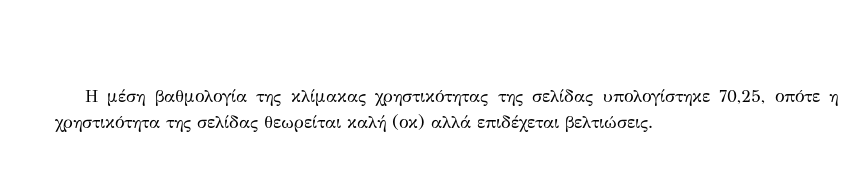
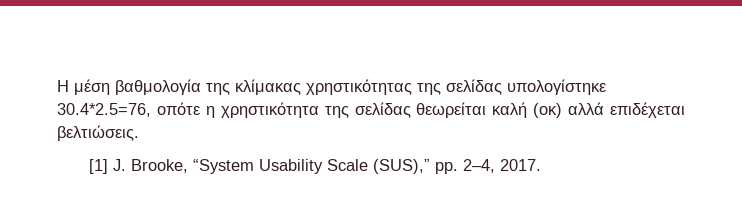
- Η μέση βαθμολογία της κλίμακας χρηστικότητας της σελίδας υπολογίστηκε 70,25, οπότε η χρηστικότητα της σελίδας θεωρείται καλή (οκ) αλλά επιδέχεται βελτιώσεις.
+ Η μέση βαθμολογία της κλίμακας χρηστικότητας της σελίδας υπολογίστηκε 30.4*2.5=76, οπότε η χρηστικότητα της σελίδας θεωρείται καλή (οκ) αλλά επιδέχεται βελτιώσεις.
+ [1] J. Brooke, “System Usability Scale (SUS),” pp. 2–4, 2017.

